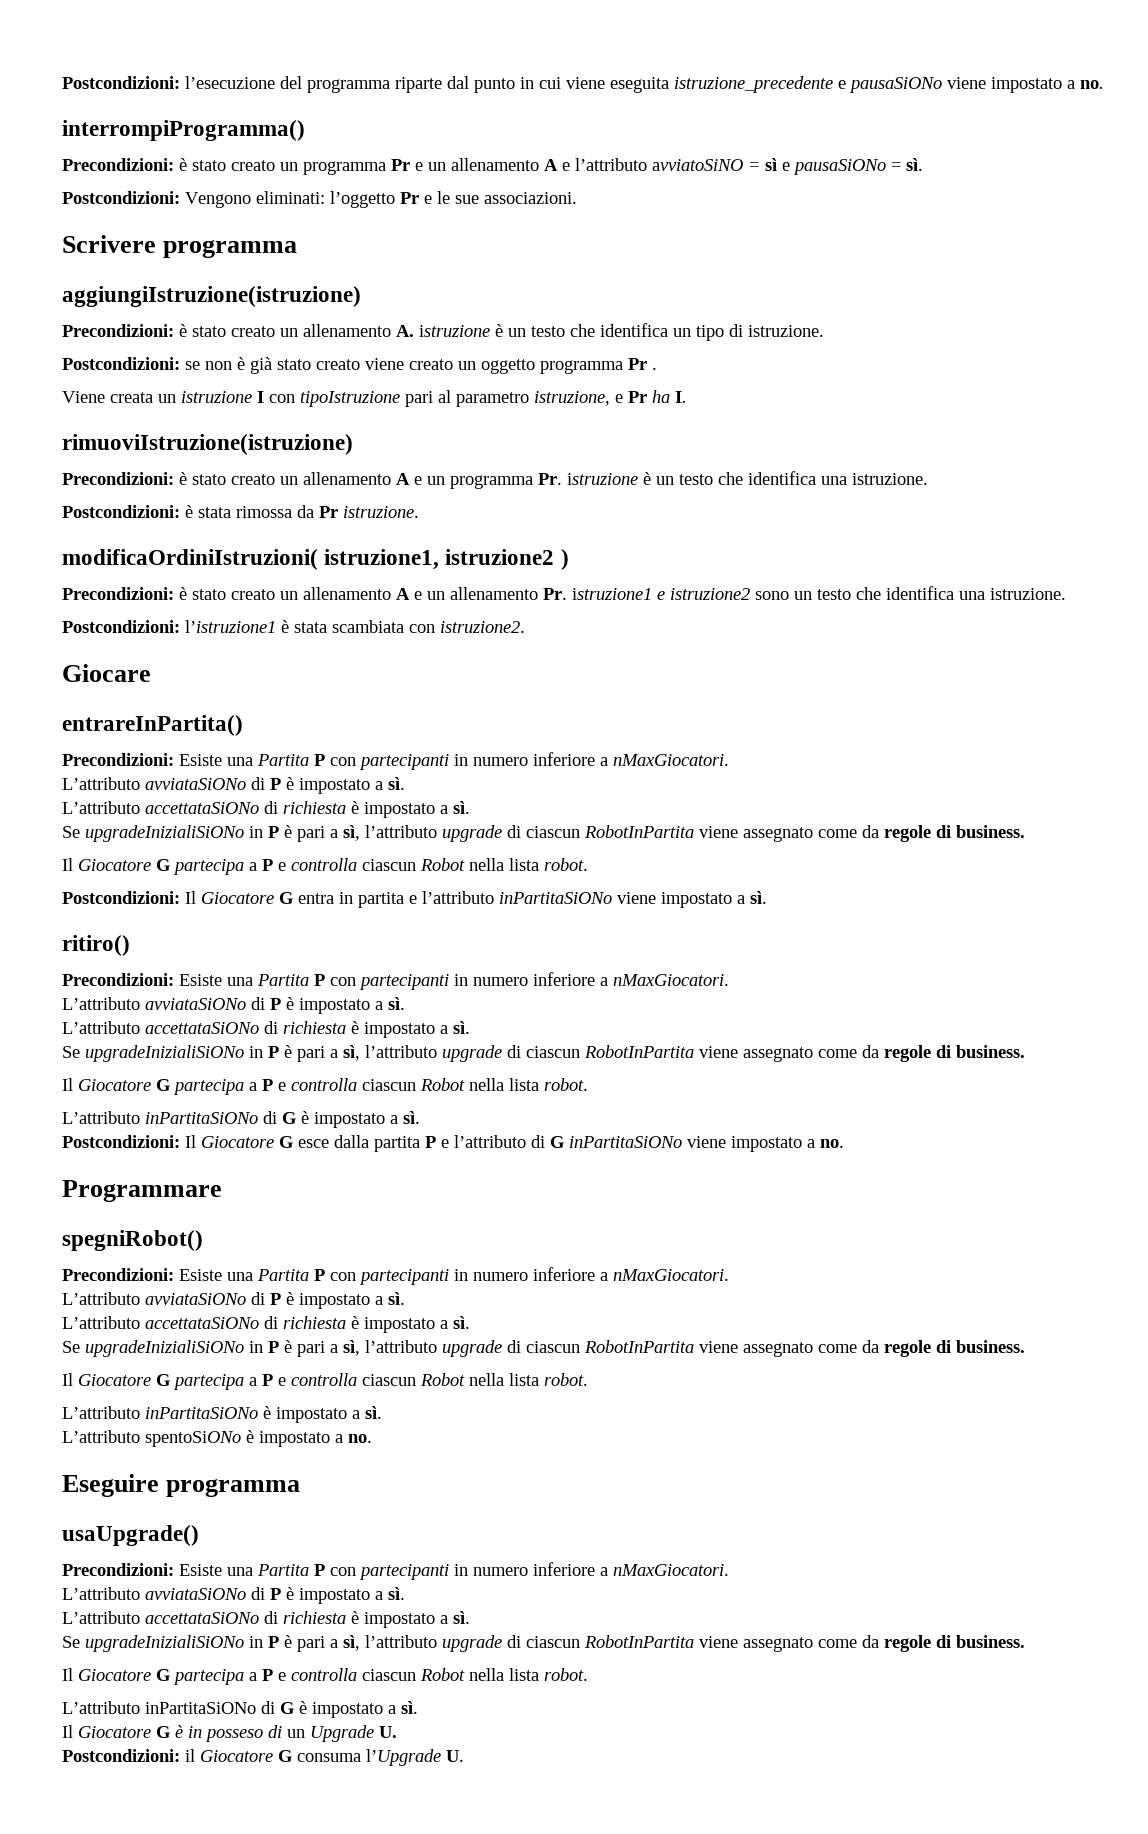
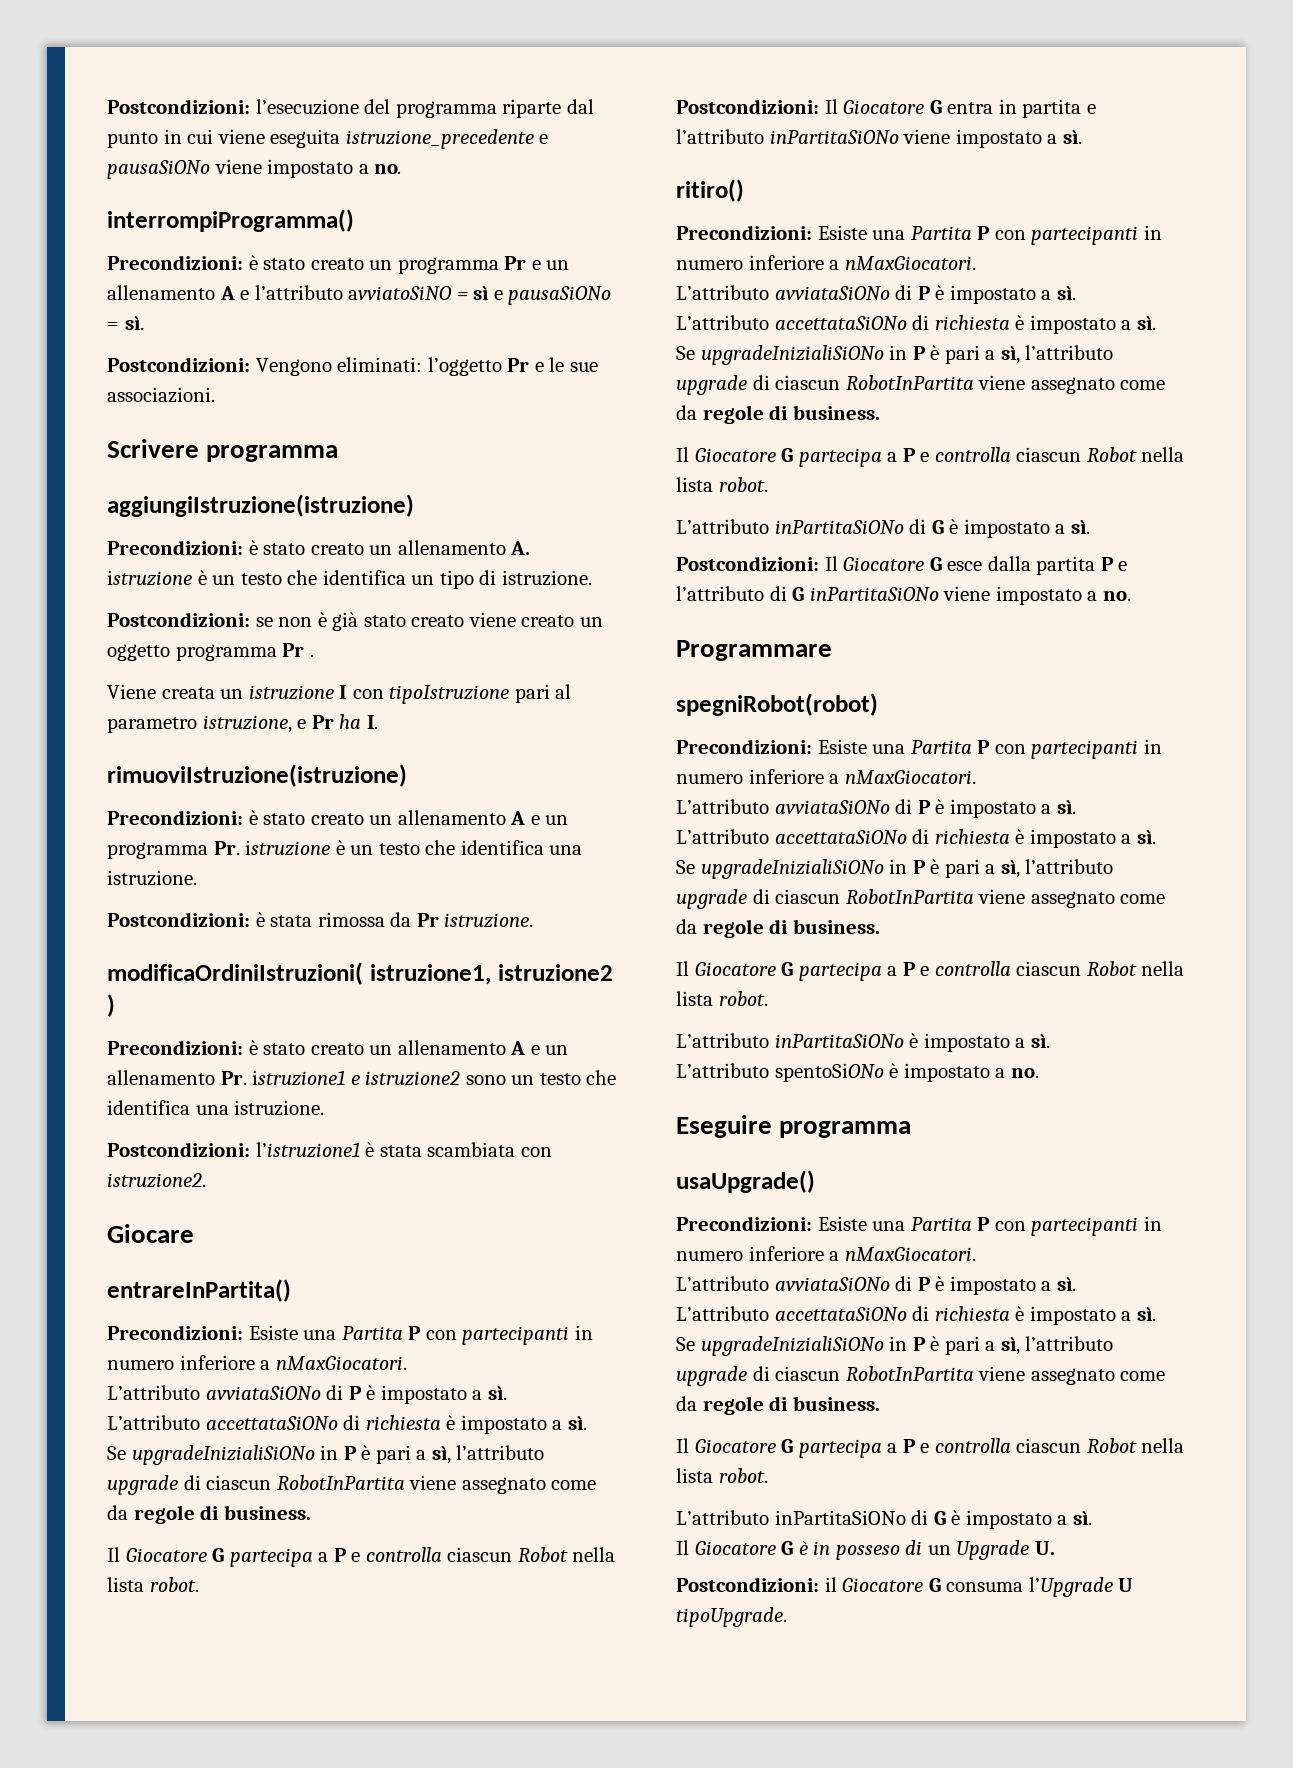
- spegniRobot()
+ spegniRobot(robot)
- Postcondizioni: il Giocatore G consuma l’Upgrade U.
+ Postcondizioni: il Giocatore G consuma l’Upgrade U tipoUpgrade.

